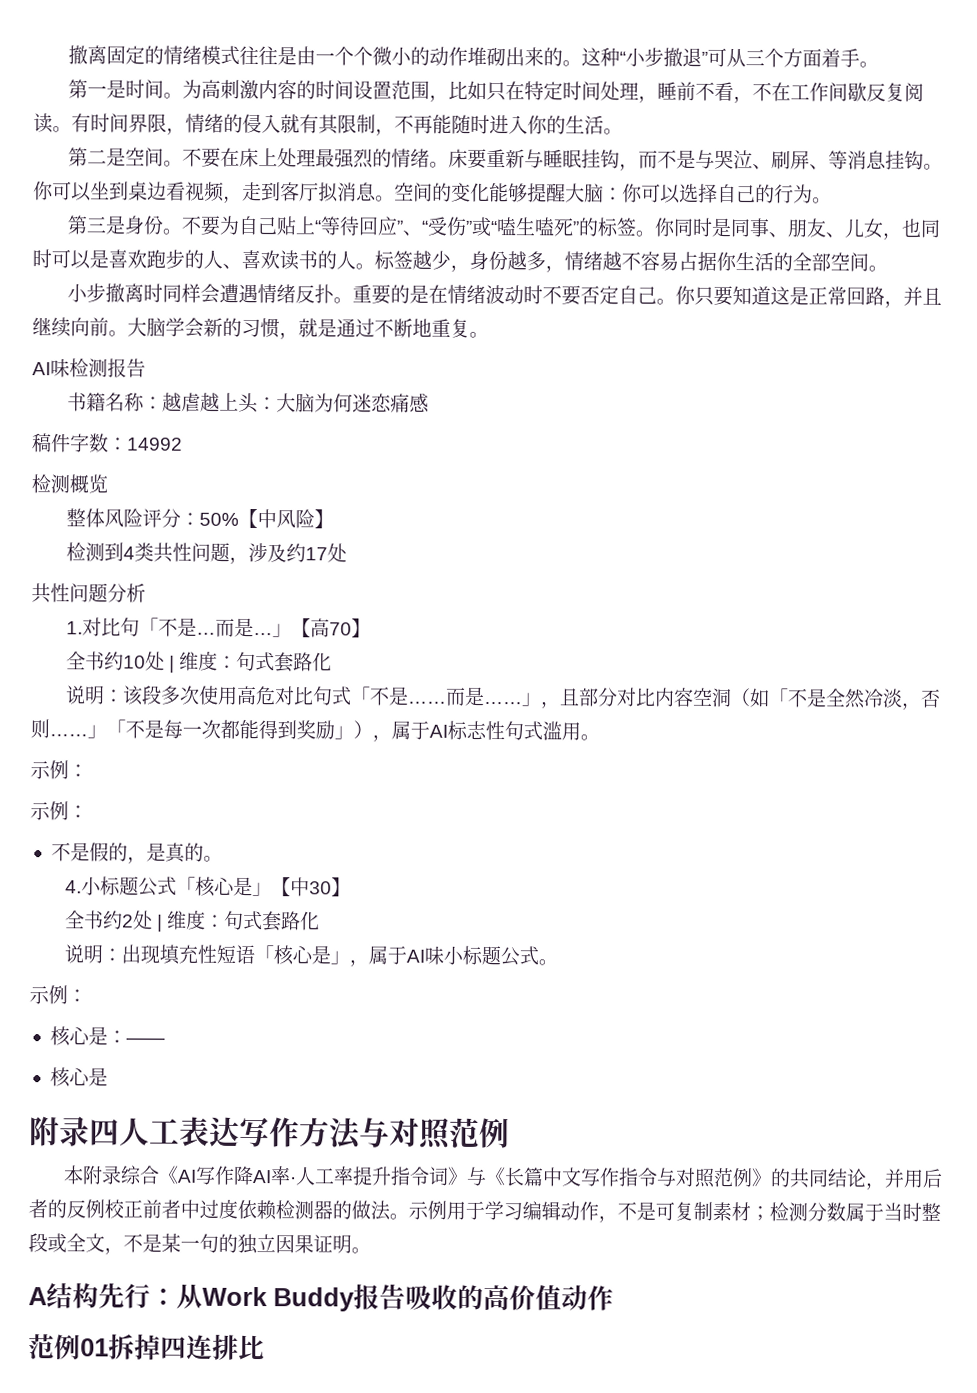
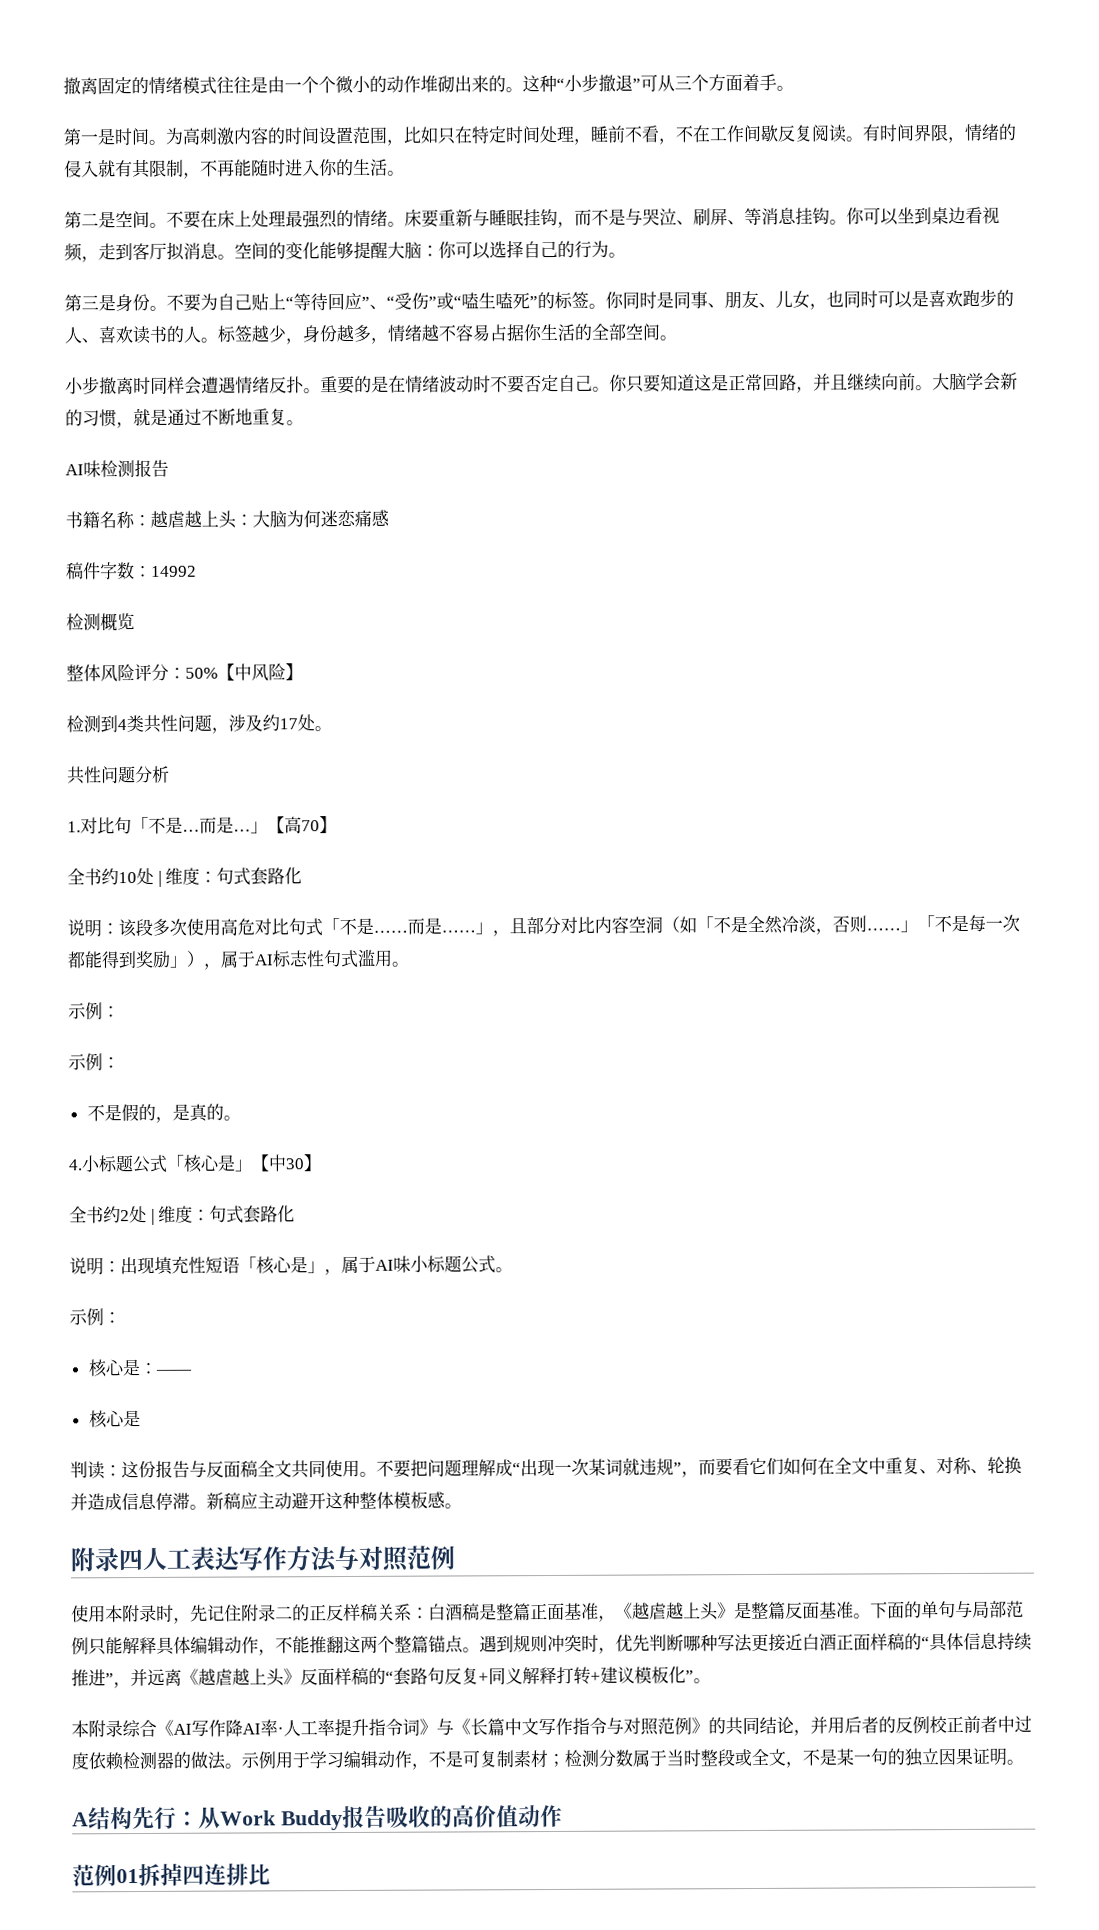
- 检测到4类共性问题，涉及约17处
+ 检测到4类共性问题，涉及约17处。
+ 判读：这份报告与反面稿全文共同使用。不要把问题理解成“出现一次某词就违规”，而要看它们如何在全文中重复、对称、轮换并造成信息停滞。新稿应主动避开这种整体模板感。
+ 使用本附录时，先记住附录二的正反样稿关系：白酒稿是整篇正面基准，《越虐越上头》是整篇反面基准。下面的单句与局部范例只能解释具体编辑动作，不能推翻这两个整篇锚点。遇到规则冲突时，优先判断哪种写法更接近白酒正面样稿的“具体信息持续推进”，并远离《越虐越上头》反面样稿的“套路句反复+同义解释打转+建议模板化”。

